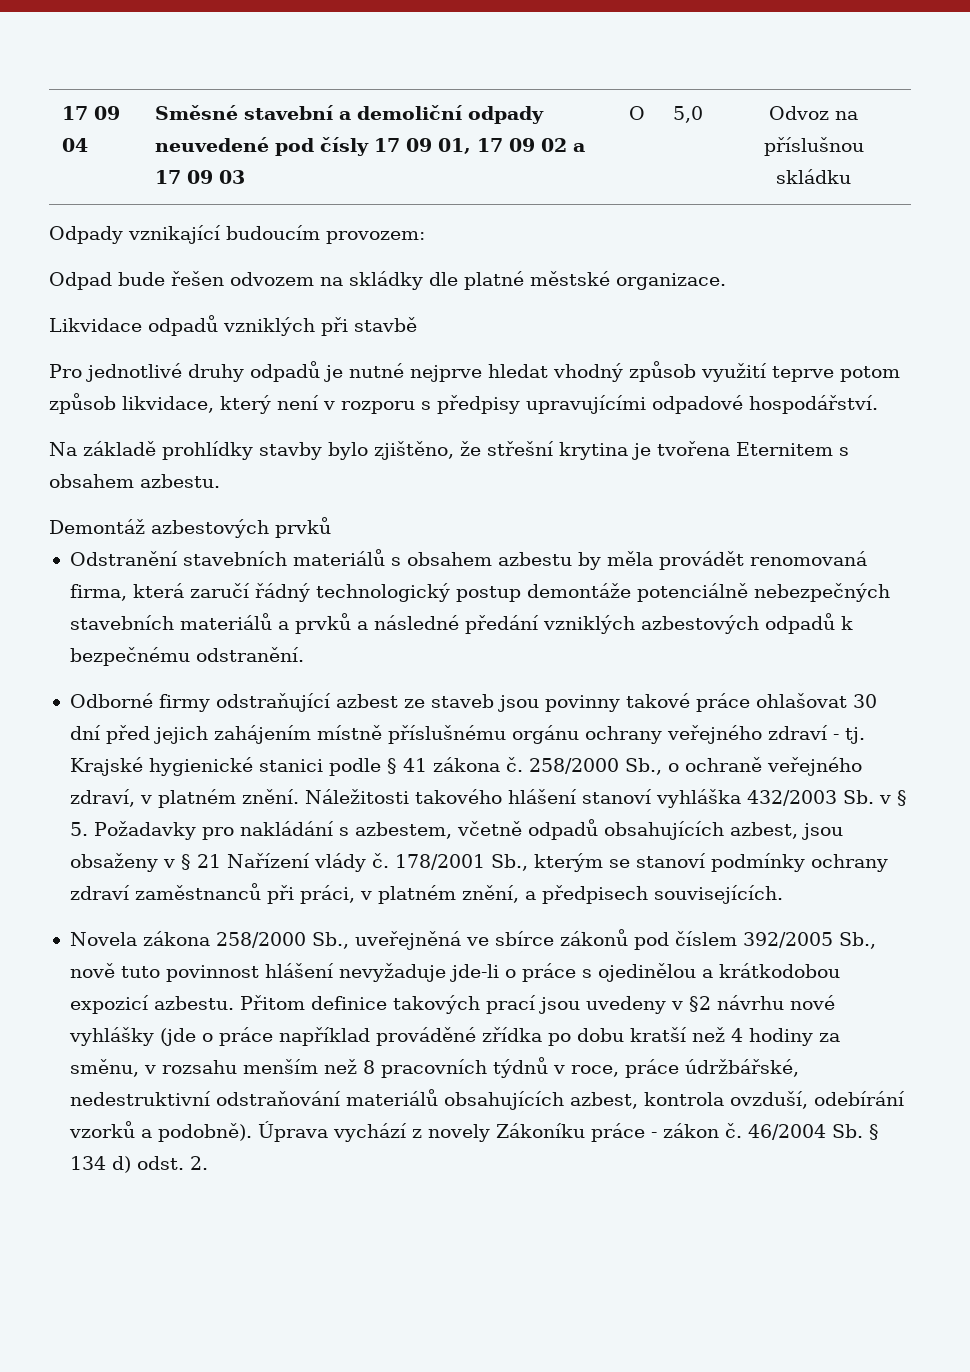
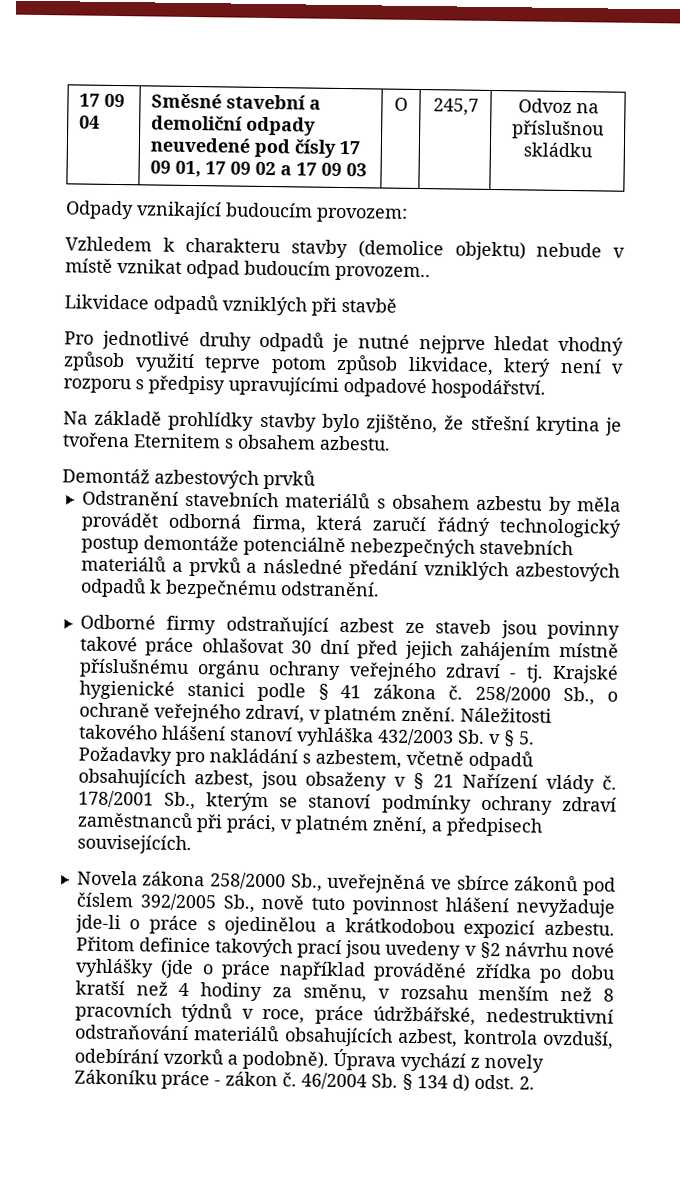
- 17 09 04 | Směsné stavební a demoliční odpady neuvedené pod čísly 17 09 01, 17 09 02 a 17 09 03 | O | 5,0 | Odvoz na příslušnou skládku
+ 17 09 04 | Směsné stavební a demoliční odpady neuvedené pod čísly 17 09 01, 17 09 02 a 17 09 03 | O | 245,7 | Odvoz na příslušnou skládku
- Odpad bude řešen odvozem na skládky dle platné městské organizace.
+ Vzhledem k charakteru stavby (demolice objektu) nebude v místě vznikat odpad budoucím provozem..
- Odstranění stavebních materiálů s obsahem azbestu by měla provádět renomovaná firma, která zaručí řádný technologický postup demontáže potenciálně nebezpečných stavebních materiálů a prvků a následné předání vzniklých azbestových odpadů k bezpečnému odstranění.
+ Odstranění stavebních materiálů s obsahem azbestu by měla provádět odborná firma, která zaručí řádný technologický postup demontáže potenciálně nebezpečných stavebních materiálů a prvků a následné předání vzniklých azbestových odpadů k bezpečnému odstranění.

